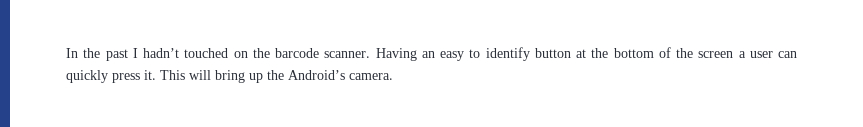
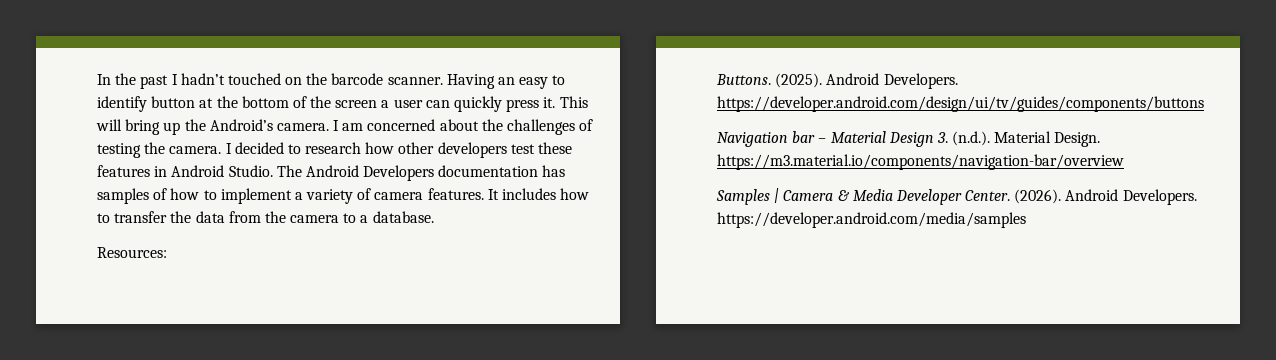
+ I am concerned about the challenges of testing the camera. I decided to research how other developers test these features in Android Studio. The Android Developers documentation has samples of how to implement a variety of camera features. It includes how to transfer the data from the camera to a database.
+ Resources:
+ Buttons. (2025). Android Developers. https://developer.android.com/design/ui/tv/guides/components/buttons
+ Navigation bar – Material Design 3. (n.d.). Material Design. https://m3.material.io/components/navigation-bar/overview
+ Samples | Camera & Media Developer Center. (2026). Android Developers. https://developer.android.com/media/samples

